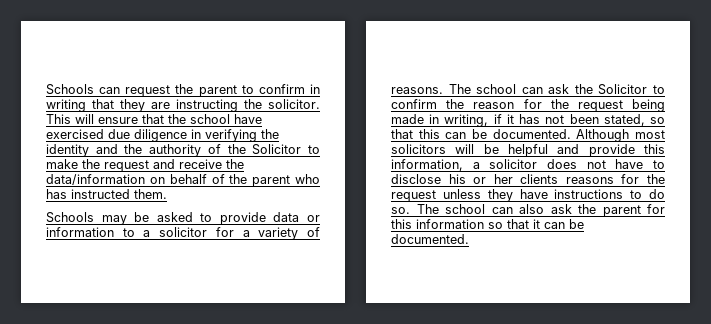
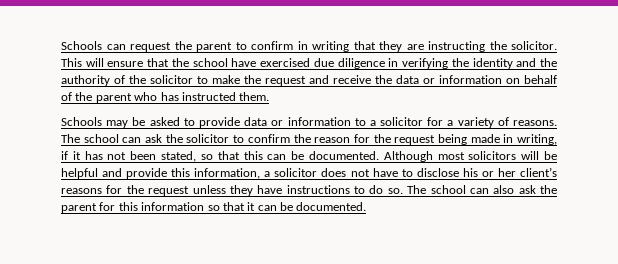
- This will ensure that the school have exercised due diligence in verifying the identity and the authority of the Solicitor to make the request and receive the data/information on behalf of the parent who has instructed them.
+ This will ensure that the school have exercised due diligence in verifying the identity and the authority of the solicitor to make the request and receive the data or information on behalf of the parent who has instructed them.
- The school can ask the Solicitor to confirm the reason for the request being made in writing, if it has not been stated, so that this can be documented.
+ The school can ask the solicitor to confirm the reason for the request being made in writing, if it has not been stated, so that this can be documented.
- Although most solicitors will be helpful and provide this information, a solicitor does not have to disclose his or her clients reasons for the request unless they have instructions to do so.
+ Although most solicitors will be helpful and provide this information, a solicitor does not have to disclose his or her client’s reasons for the request unless they have instructions to do so.

